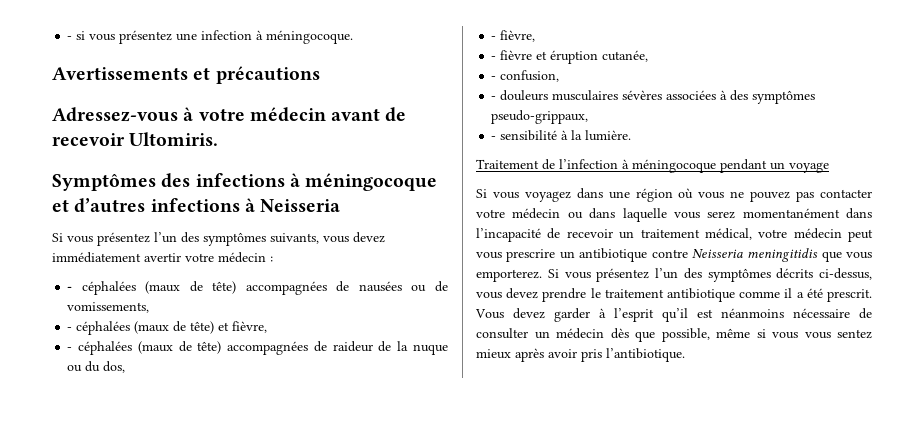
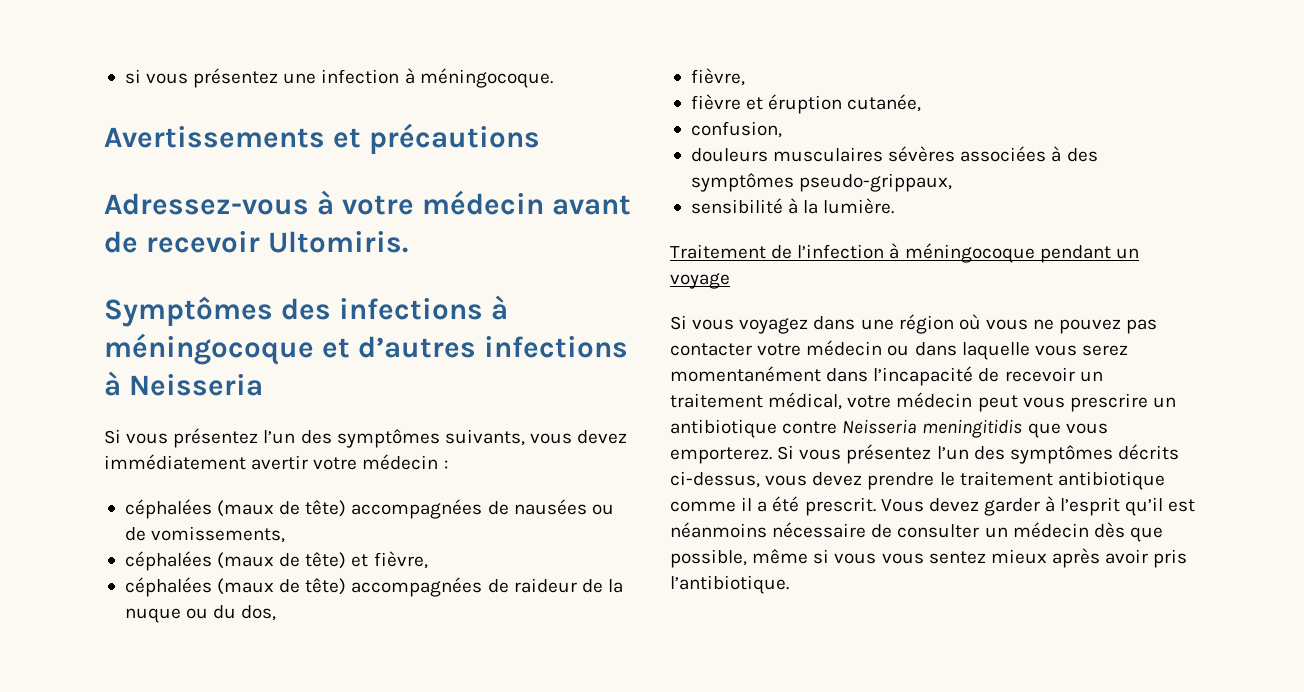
- - si vous présentez une infection à méningocoque.
+ si vous présentez une infection à méningocoque.
- - céphalées (maux de tête) accompagnées de nausées ou de vomissements,
+ céphalées (maux de tête) accompagnées de nausées ou de vomissements,
- - céphalées (maux de tête) et fièvre,
+ céphalées (maux de tête) et fièvre,
- - céphalées (maux de tête) accompagnées de raideur de la nuque ou du dos,
- - fièvre,
- - fièvre et éruption cutanée,
+ céphalées (maux de tête) accompagnées de raideur de la nuque ou du dos,
+ fièvre,
+ fièvre et éruption cutanée,
- - confusion,
+ confusion,
- - douleurs musculaires sévères associées à des symptômes pseudo-grippaux,
+ douleurs musculaires sévères associées à des symptômes pseudo-grippaux,
- - sensibilité à la lumière.
+ sensibilité à la lumière.

